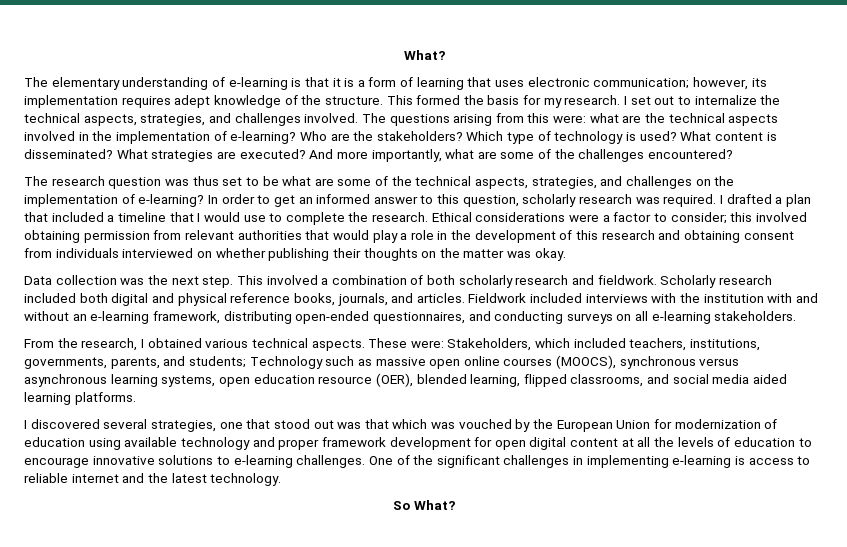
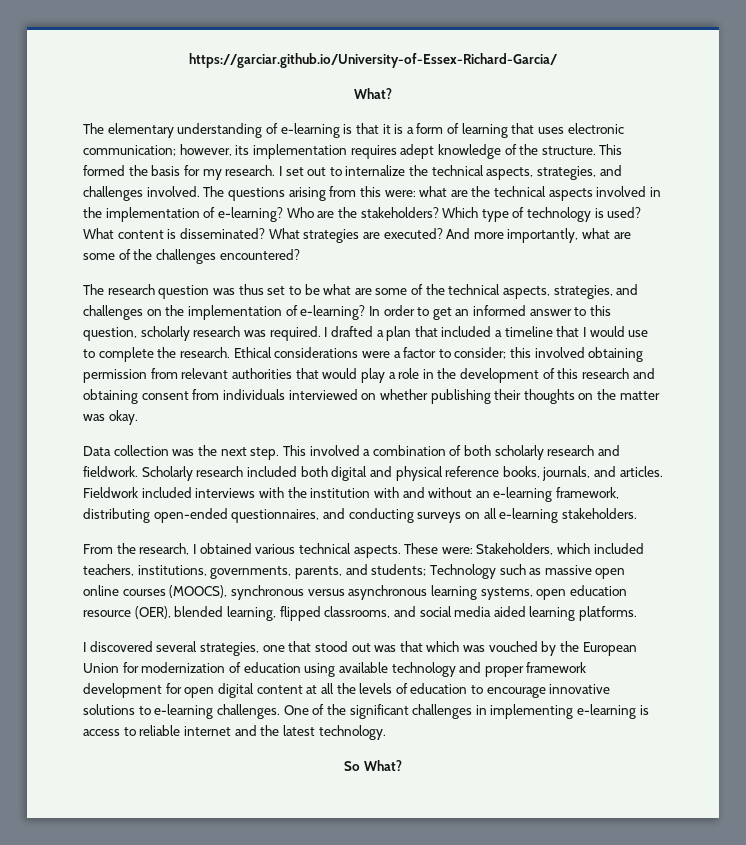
+ https://garciar.github.io/University-of-Essex-Richard-Garcia/

